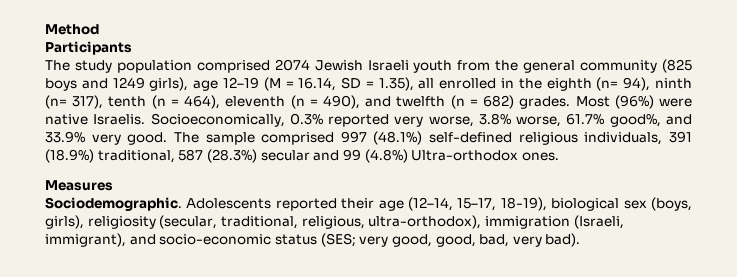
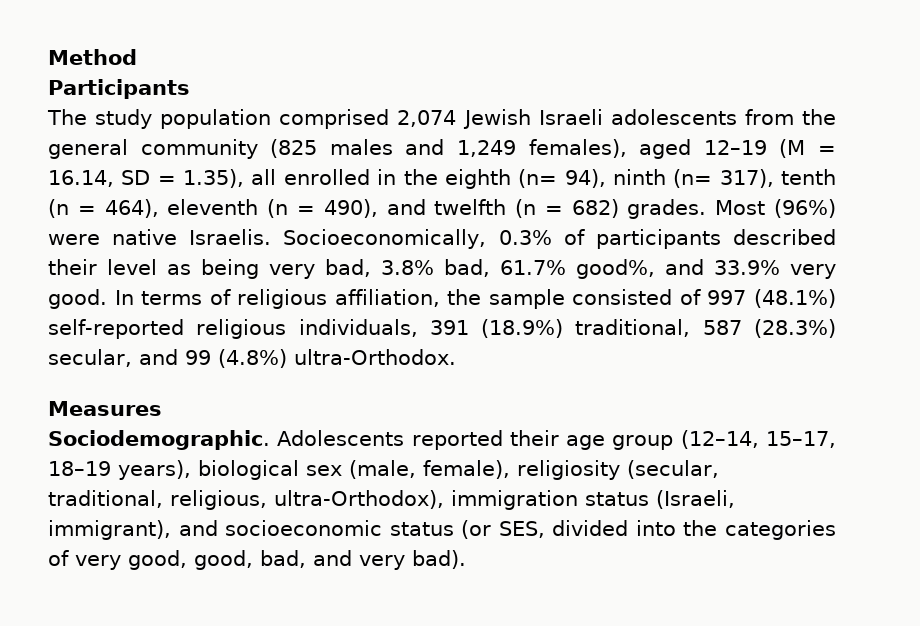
- The study population comprised 2074 Jewish Israeli youth from the general community (825 boys and 1249 girls), age 12–19 (M = 16.14, SD = 1.35), all enrolled in the eighth (n= 94), ninth (n= 317), tenth (n = 464), eleventh (n = 490), and twelfth (n = 682) grades.
+ The study population comprised 2,074 Jewish Israeli adolescents from the general community (825 males and 1,249 females), aged 12–19 (M = 16.14, SD = 1.35), all enrolled in the eighth (n= 94), ninth (n= 317), tenth (n = 464), eleventh (n = 490), and twelfth (n = 682) grades.
- Socioeconomically, 0.3% reported very worse, 3.8% worse, 61.7% good%, and 33.9% very good.
+ Socioeconomically, 0.3% of participants described their level as being very bad, 3.8% bad, 61.7% good%, and 33.9% very good.
- The sample comprised 997 (48.1%) self-defined religious individuals, 391 (18.9%) traditional, 587 (28.3%) secular and 99 (4.8%) Ultra-orthodox ones.
+ In terms of religious affiliation, the sample consisted of 997 (48.1%) self-reported religious individuals, 391 (18.9%) traditional, 587 (28.3%) secular, and 99 (4.8%) ultra-Orthodox.
- Adolescents reported their age (12–14, 15–17, 18-19), biological sex (boys, girls), religiosity (secular, traditional, religious, ultra-orthodox), immigration (Israeli, immigrant), and socio-economic status (SES; very good, good, bad, very bad).
+ Adolescents reported their age group (12–14, 15–17, 18–19 years), biological sex (male, female), religiosity (secular, traditional, religious, ultra-Orthodox), immigration status (Israeli, immigrant), and socioeconomic status (or SES, divided into the categories of very good, good, bad, and very bad).

